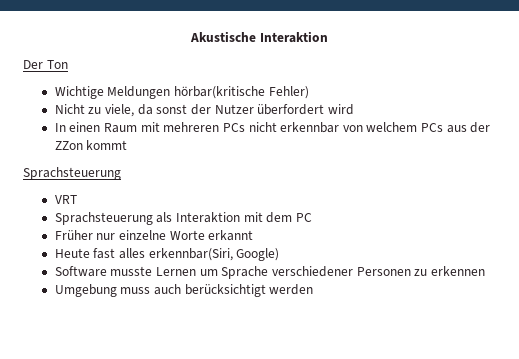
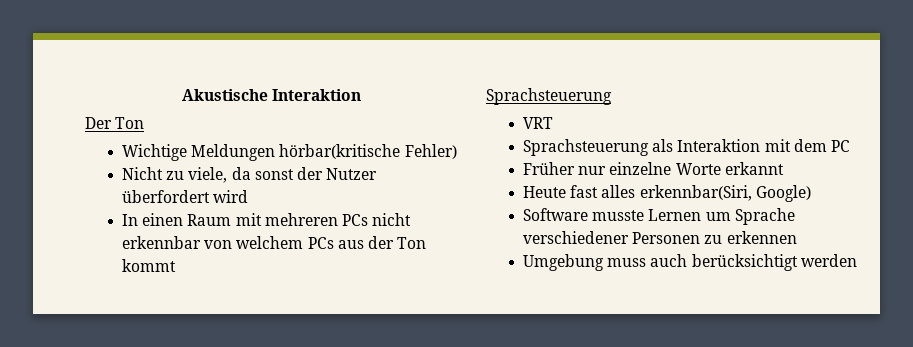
- In einen Raum mit mehreren PCs nicht erkennbar von welchem PCs aus der ZZon kommt
+ In einen Raum mit mehreren PCs nicht erkennbar von welchem PCs aus der Ton kommt

